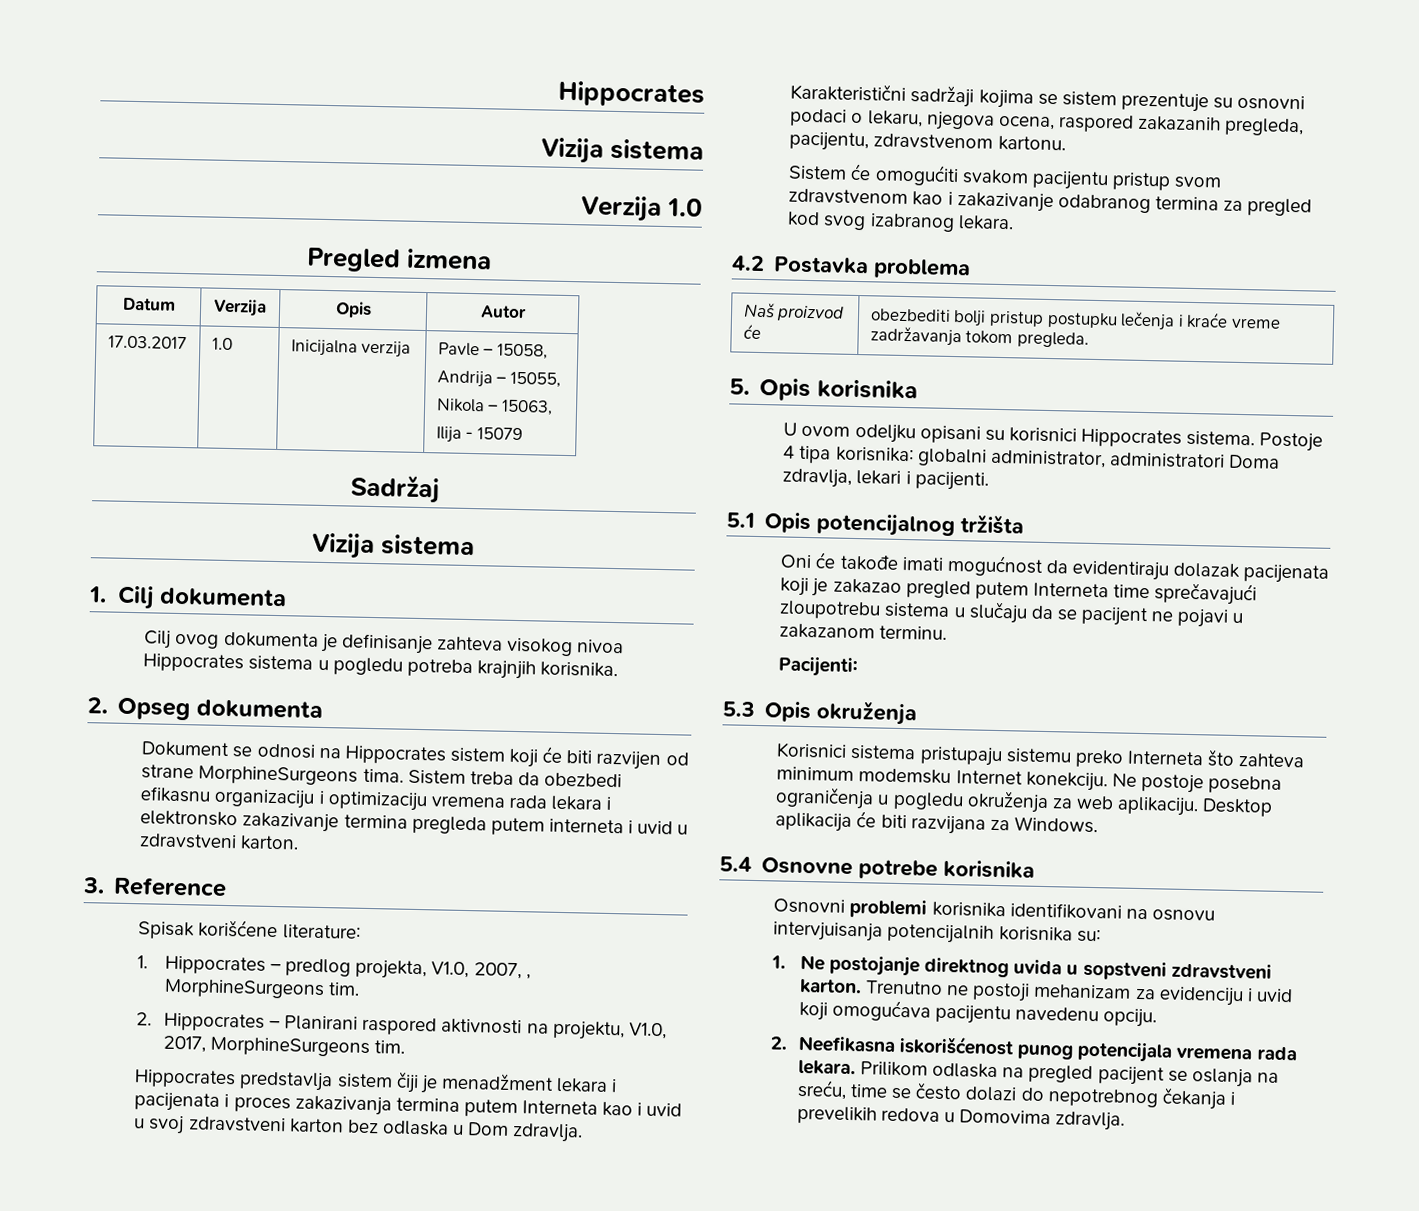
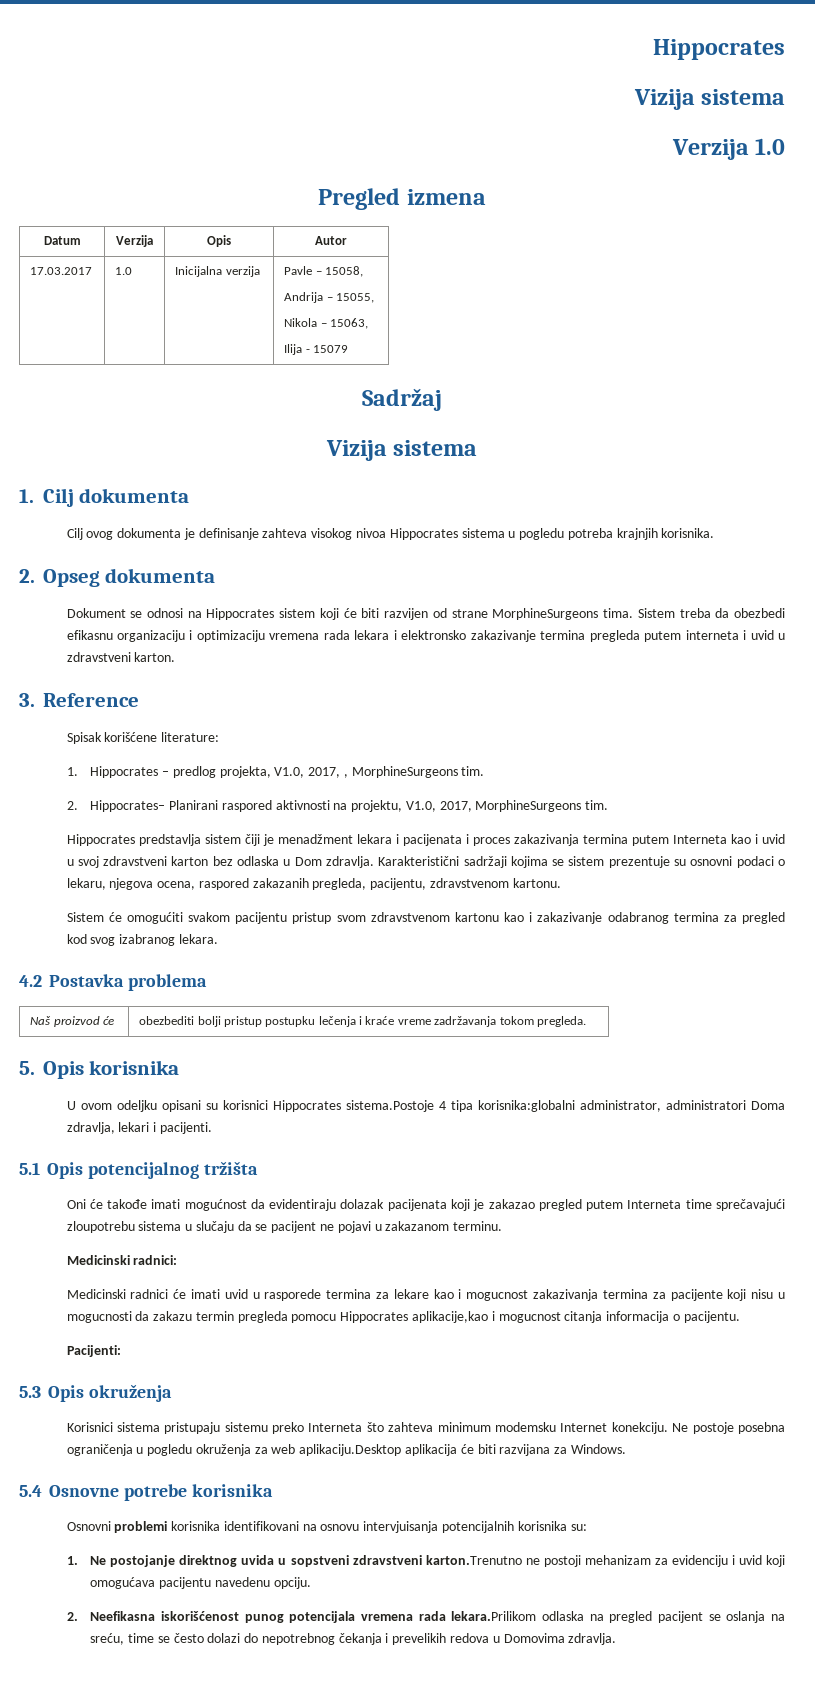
- 1. Hippocrates – predlog projekta, V1.0, 2007, , MorphineSurgeons tim.
+ 1. Hippocrates – predlog projekta, V1.0, 2017, , MorphineSurgeons tim.
- 2. Hippocrates – Planirani raspored aktivnosti na projektu, V1.0, 2017, MorphineSurgeons tim.
+ 2. Hippocrates– Planirani raspored aktivnosti na projektu, V1.0, 2017, MorphineSurgeons tim.
- Sistem će omogućiti svakom pacijentu pristup svom zdravstvenom kao i zakazivanje odabranog termina za pregled kod svog izabranog lekara.
+ Sistem će omogućiti svakom pacijentu pristup svom zdravstvenom kartonu kao i zakazivanje odabranog termina za pregled kod svog izabranog lekara.
- U ovom odeljku opisani su korisnici Hippocrates sistema. Postoje 4 tipa korisnika: globalni administrator, administratori Doma zdravlja, lekari i pacijenti.
+ U ovom odeljku opisani su korisnici Hippocrates sistema.Postoje 4 tipa korisnika:globalni administrator, administratori Doma zdravlja, lekari i pacijenti.
+ Medicinski radnici:
+ Medicinski radnici će imati uvid u rasporede termina za lekare kao i mogucnost zakazivanja termina za pacijente koji nisu u mogucnosti da zakazu termin pregleda pomocu Hippocrates aplikacije,kao i mogucnost citanja informacija o pacijentu.
- Ne postoje posebna ograničenja u pogledu okruženja za web aplikaciju. Desktop aplikacija će biti razvijana za Windows.
+ Ne postoje posebna ograničenja u pogledu okruženja za web aplikaciju.Desktop aplikacija će biti razvijana za Windows.
- 1. Ne postojanje direktnog uvida u sopstveni zdravstveni karton. Trenutno ne postoji mehanizam za evidenciju i uvid koji omogućava pacijentu navedenu opciju.
+ 1. Ne postojanje direktnog uvida u sopstveni zdravstveni karton.Trenutno ne postoji mehanizam za evidenciju i uvid koji omogućava pacijentu navedenu opciju.
- 2. Neefikasna iskorišćenost punog potencijala vremena rada lekara. Prilikom odlaska na pregled pacijent se oslanja na sreću, time se često dolazi do nepotrebnog čekanja i prevelikih redova u Domovima zdravlja.
+ 2. Neefikasna iskorišćenost punog potencijala vremena rada lekara.Prilikom odlaska na pregled pacijent se oslanja na sreću, time se često dolazi do nepotrebnog čekanja i prevelikih redova u Domovima zdravlja.

